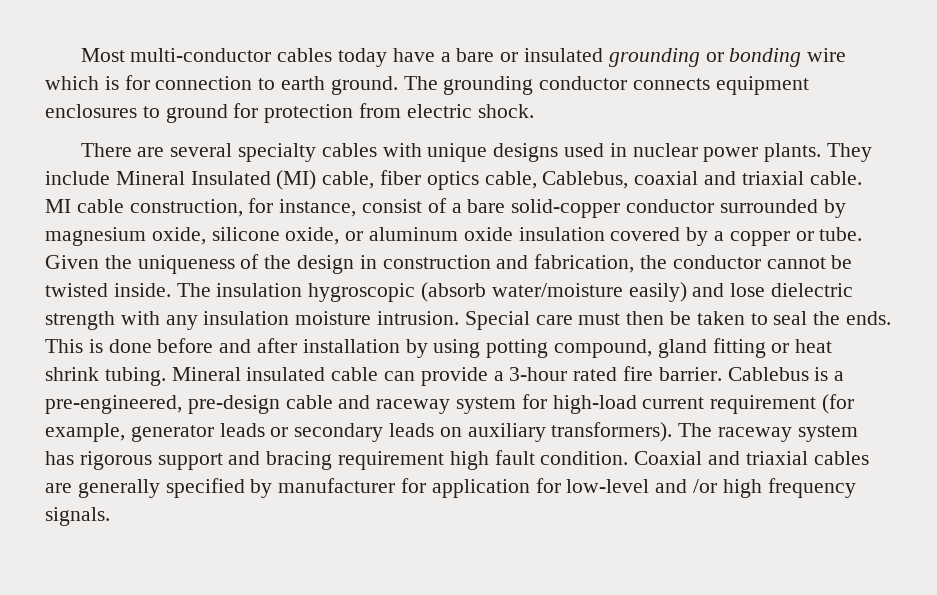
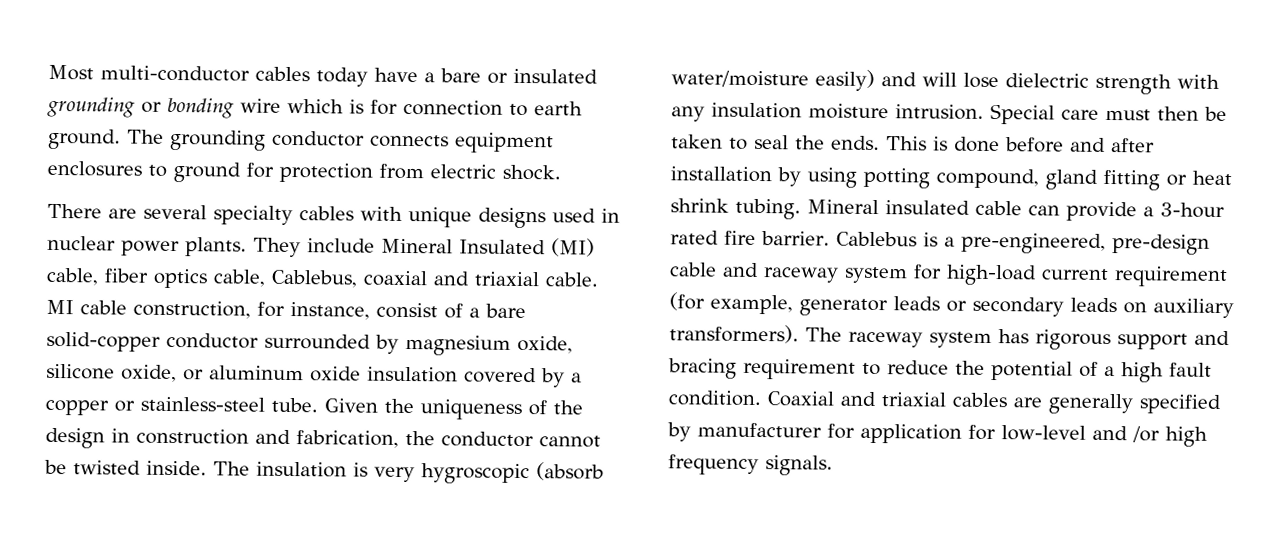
- MI cable construction, for instance, consist of a bare solid-copper conductor surrounded by magnesium oxide, silicone oxide, or aluminum oxide insulation covered by a copper or tube.
+ MI cable construction, for instance, consist of a bare solid-copper conductor surrounded by magnesium oxide, silicone oxide, or aluminum oxide insulation covered by a copper or stainless-steel tube.
- The insulation hygroscopic (absorb water/moisture easily) and lose dielectric strength with any insulation moisture intrusion.
+ The insulation is very hygroscopic (absorb water/moisture easily) and will lose dielectric strength with any insulation moisture intrusion.
- The raceway system has rigorous support and bracing requirement high fault condition.
+ The raceway system has rigorous support and bracing requirement to reduce the potential of a high fault condition.

